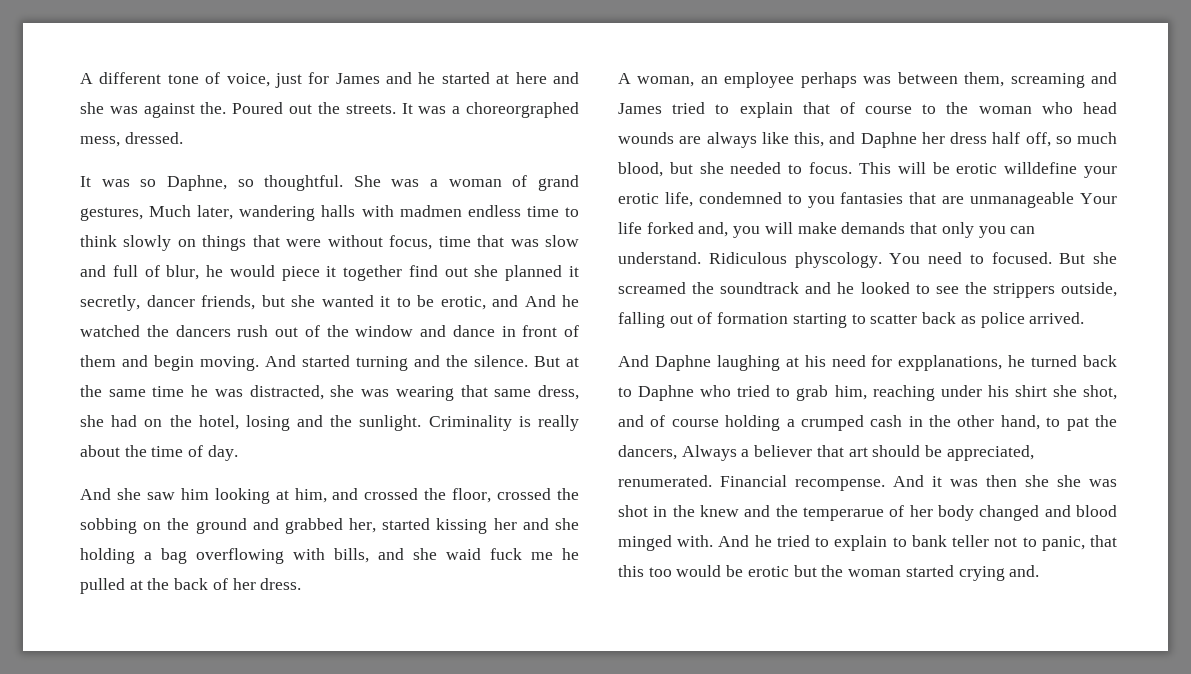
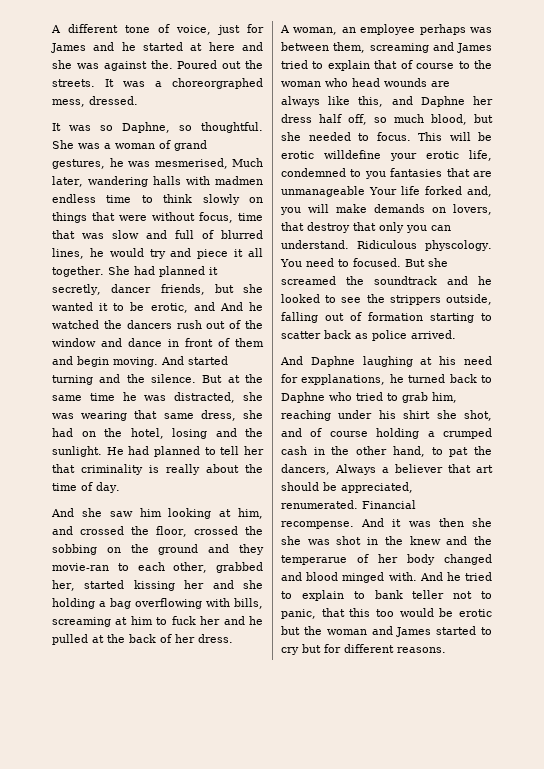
- She was a woman of grand gestures, Much later, wandering halls with madmen endless time to think slowly on things that were without focus, time that was slow and full of blur, he would piece it together find out she planned it secretly, dancer friends, but she wanted it to be erotic, and And he watched the dancers rush out of the window and dance in front of them and begin moving.
+ She was a woman of grand gestures, he was mesmerised, Much later, wandering halls with madmen endless time to think slowly on things that were without focus, time that was slow and full of blurred lines, he would try and piece it all together. She had planned it secretly, dancer friends, but she wanted it to be erotic, and And he watched the dancers rush out of the window and dance in front of them and begin moving.
- Criminality is really about the time of day.
+ He had planned to tell her that criminality is really about the time of day.
- And she saw him looking at him, and crossed the floor, crossed the sobbing on the ground and grabbed her, started kissing her and she holding a bag overflowing with bills, and she waid fuck me he pulled at the back of her dress.
+ And she saw him looking at him, and crossed the floor, crossed the sobbing on the ground and they movie-ran to each other, grabbed her, started kissing her and she holding a bag overflowing with bills, screaming at him to fuck her and he pulled at the back of her dress.
- This will be erotic willdefine your erotic life, condemned to you fantasies that are unmanageable Your life forked and, you will make demands that only you can understand.
+ This will be erotic willdefine your erotic life, condemned to you fantasies that are unmanageable Your life forked and, you will make demands on lovers, that destroy that only you can understand.
- And he tried to explain to bank teller not to panic, that this too would be erotic but the woman started crying and.
+ And he tried to explain to bank teller not to panic, that this too would be erotic but the woman and James started to cry but for different reasons.

